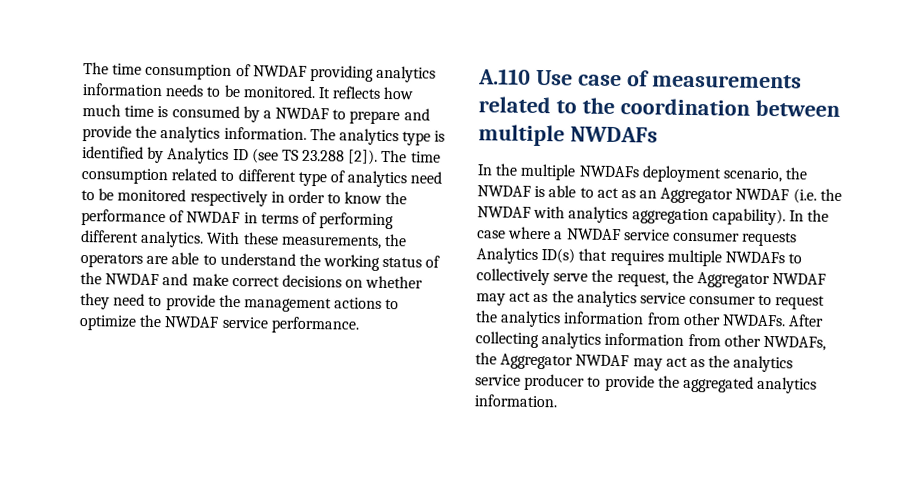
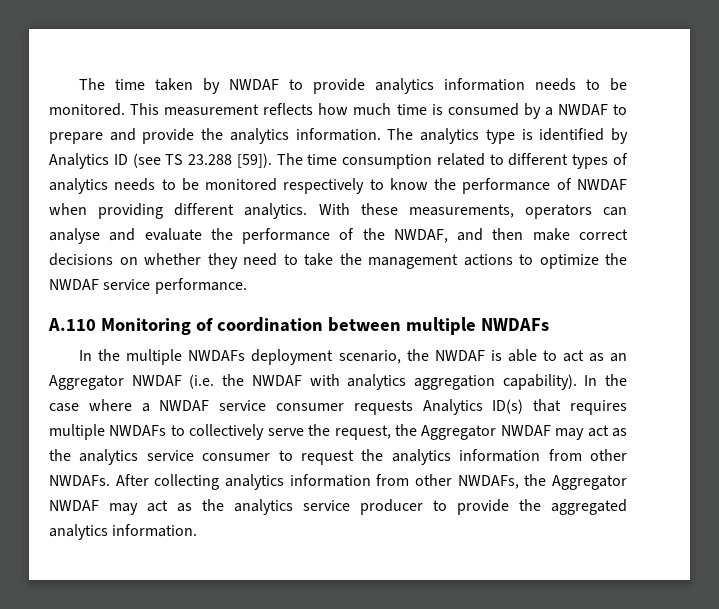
- The time consumption of NWDAF providing analytics information needs to be monitored.
+ The time taken by NWDAF to provide analytics information needs to be monitored.
- It reflects how much time is consumed by a NWDAF to prepare and provide the analytics information.
+ This measurement reflects how much time is consumed by a NWDAF to prepare and provide the analytics information.
- The analytics type is identified by Analytics ID (see TS 23.288 [2]).
+ The analytics type is identified by Analytics ID (see TS 23.288 [59]).
- The time consumption related to different type of analytics need to be monitored respectively in order to know the performance of NWDAF in terms of performing different analytics.
+ The time consumption related to different types of analytics needs to be monitored respectively to know the performance of NWDAF when providing different analytics.
- With these measurements, the operators are able to understand the working status of the NWDAF and make correct decisions on whether they need to provide the management actions to optimize the NWDAF service performance.
+ With these measurements, operators can analyse and evaluate the performance of the NWDAF, and then make correct decisions on whether they need to take the management actions to optimize the NWDAF service performance.
- A.110 Use case of measurements related to the coordination between multiple NWDAFs
+ A.110 Monitoring of coordination between multiple NWDAFs

